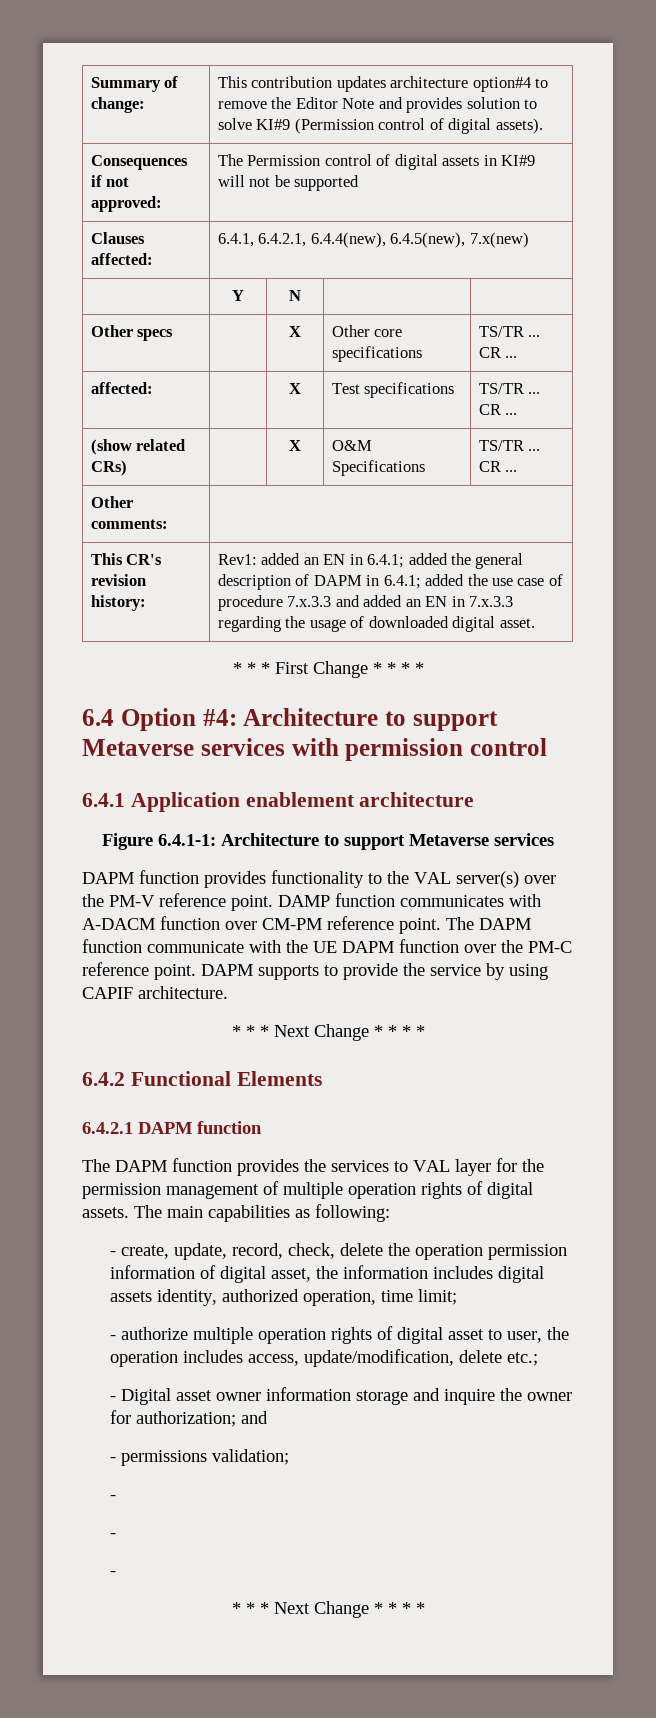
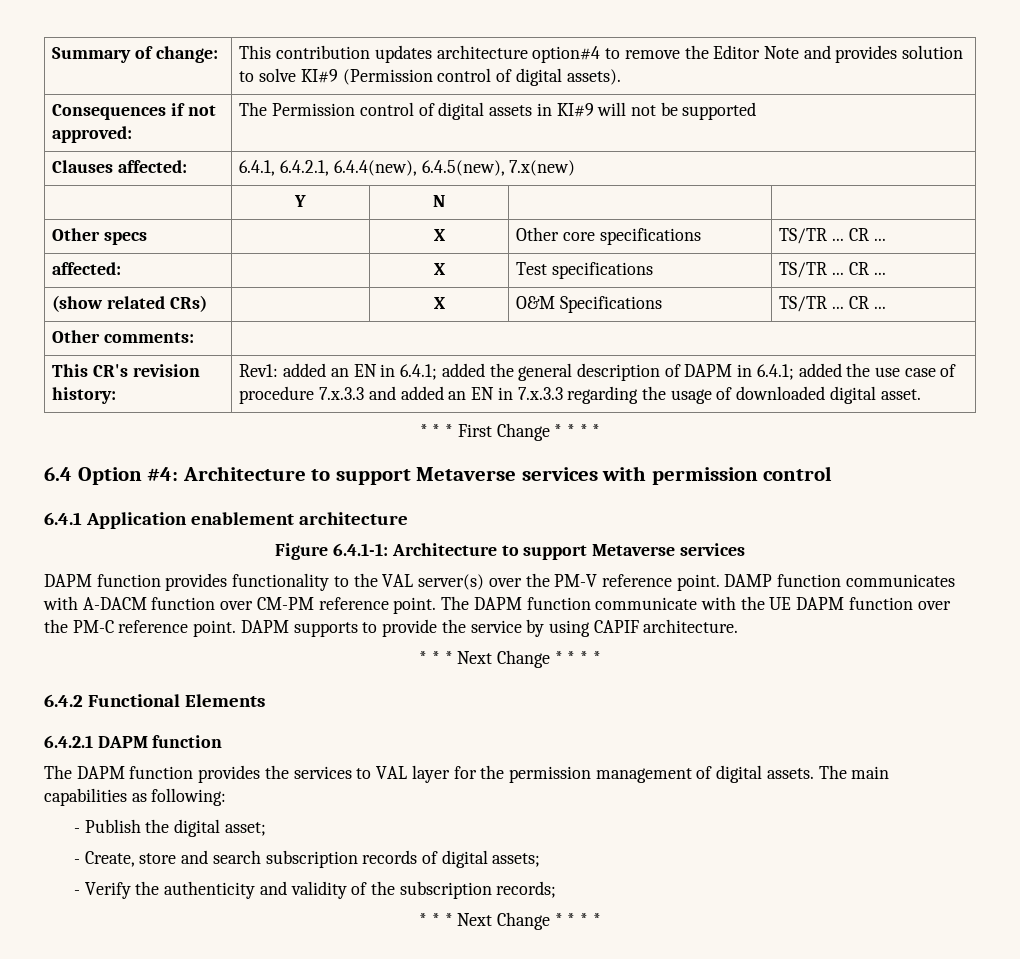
- The DAPM function provides the services to VAL layer for the permission management of multiple operation rights of digital assets.
+ The DAPM function provides the services to VAL layer for the permission management of digital assets.
- - create, update, record, check, delete the operation permission information of digital asset, the information includes digital assets identity, authorized operation, time limit;
- - authorize multiple operation rights of digital asset to user, the operation includes access, update/modification, delete etc.;
- - Digital asset owner information storage and inquire the owner for authorization; and
- - permissions validation;
- -
- -
- -
+ - Publish the digital asset;
+ - Create, store and search subscription records of digital assets;
+ - Verify the authenticity and validity of the subscription records;

